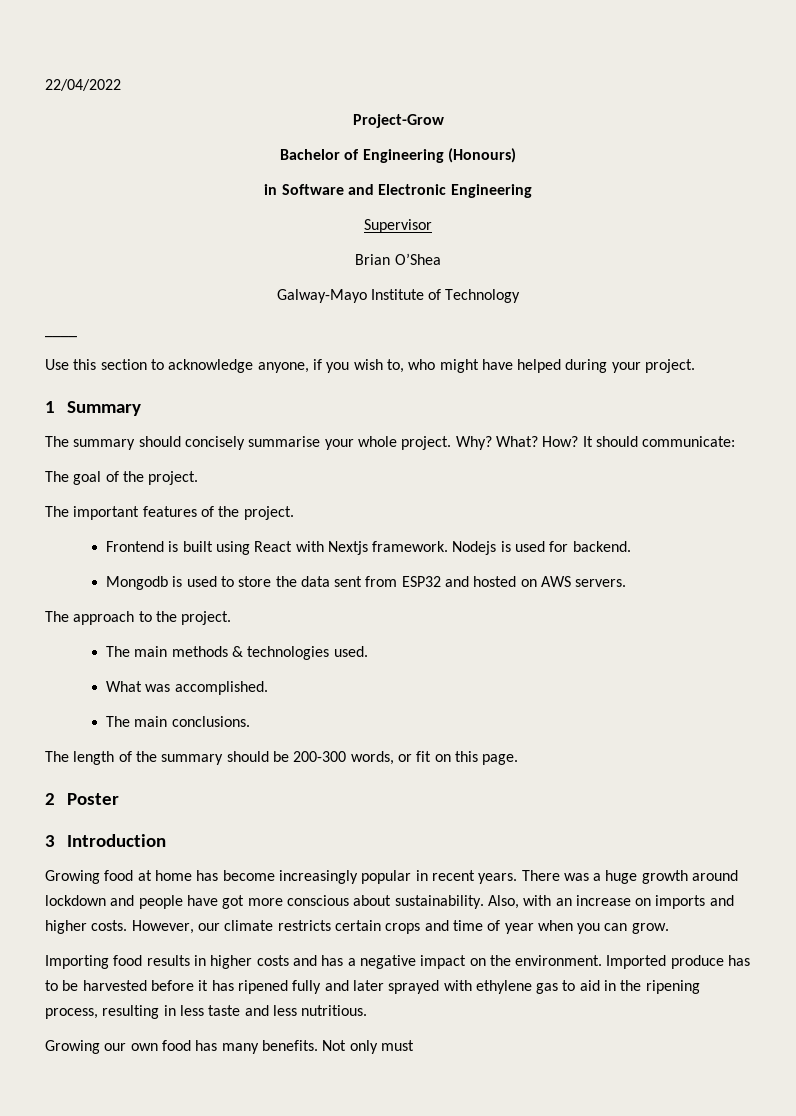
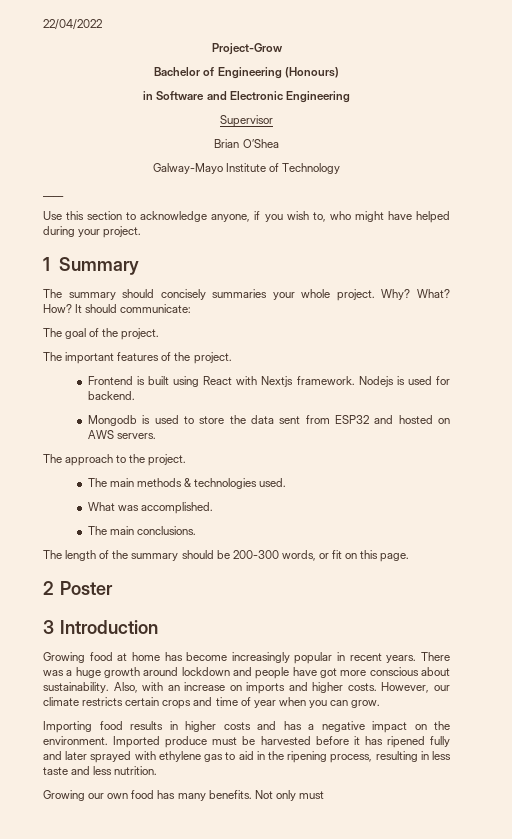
- The summary should concisely summarise your whole project.
+ The summary should concisely summaries your whole project.
- Imported produce has to be harvested before it has ripened fully and later sprayed with ethylene gas to aid in the ripening process, resulting in less taste and less nutritious.
+ Imported produce must be harvested before it has ripened fully and later sprayed with ethylene gas to aid in the ripening process, resulting in less taste and less nutrition.

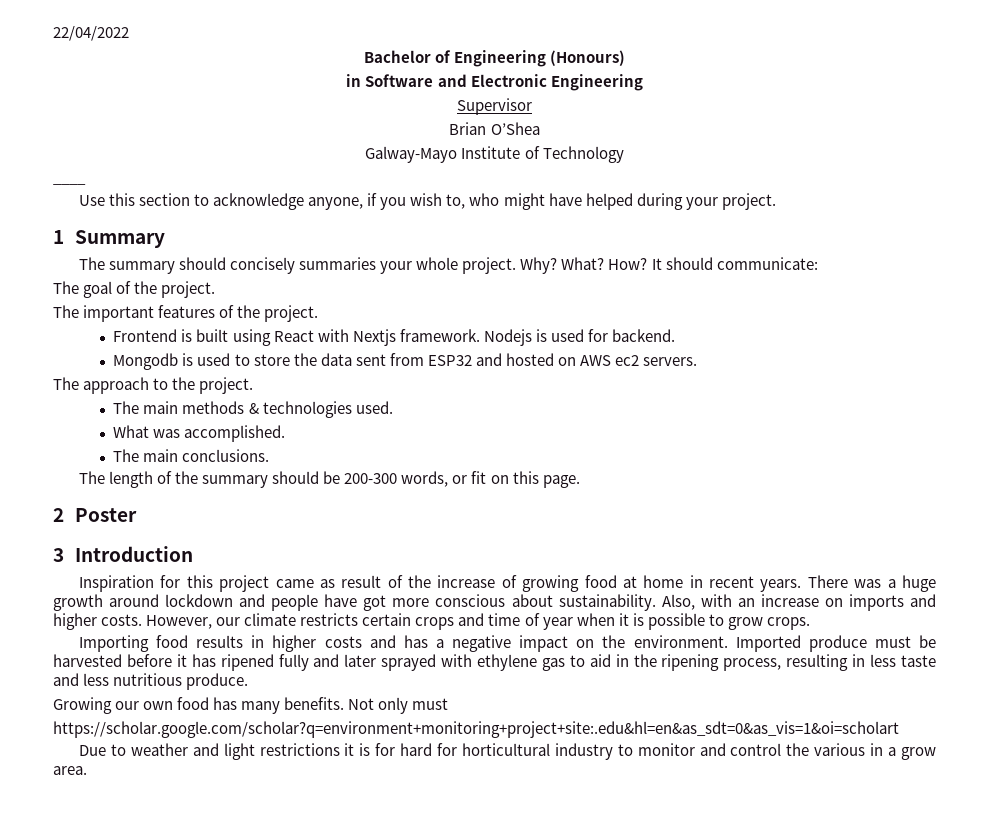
- Project-Grow
- Mongodb is used to store the data sent from ESP32 and hosted on AWS servers.
+ Mongodb is used to store the data sent from ESP32 and hosted on AWS ec2 servers.
- Growing food at home has become increasingly popular in recent years.
+ Inspiration for this project came as result of the increase of growing food at home in recent years.
- However, our climate restricts certain crops and time of year when you can grow.
+ However, our climate restricts certain crops and time of year when it is possible to grow crops.
- Imported produce must be harvested before it has ripened fully and later sprayed with ethylene gas to aid in the ripening process, resulting in less taste and less nutrition.
+ Imported produce must be harvested before it has ripened fully and later sprayed with ethylene gas to aid in the ripening process, resulting in less taste and less nutritious produce.
+ https://scholar.google.com/scholar?q=environment+monitoring+project+site:.edu&hl=en&as_sdt=0&as_vis=1&oi=scholart
+ Due to weather and light restrictions it is for hard for horticultural industry to monitor and control the various in a grow area.

